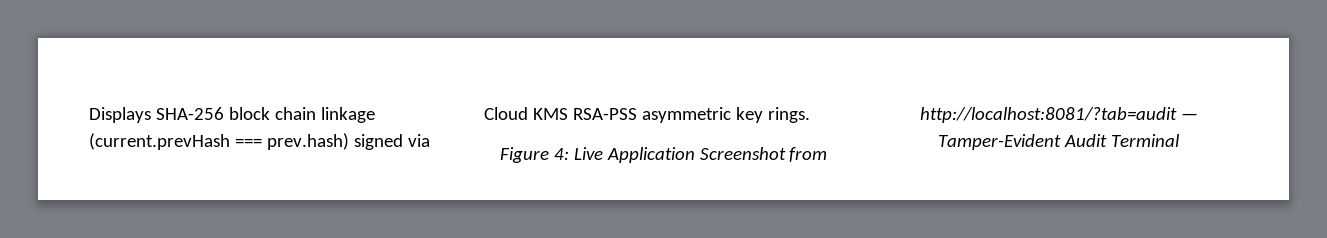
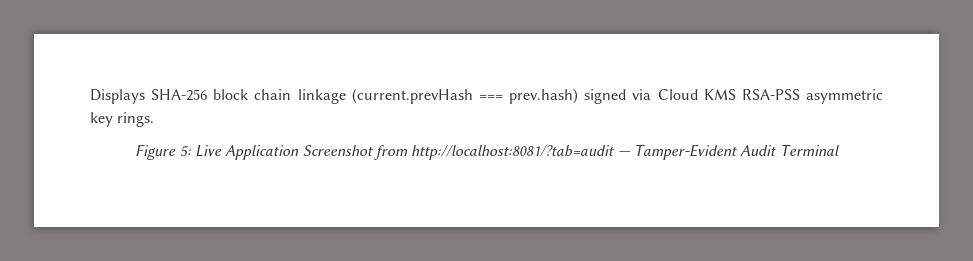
- Figure 4: Live Application Screenshot from http://localhost:8081/?tab=audit — Tamper-Evident Audit Terminal
+ Figure 5: Live Application Screenshot from http://localhost:8081/?tab=audit — Tamper-Evident Audit Terminal

